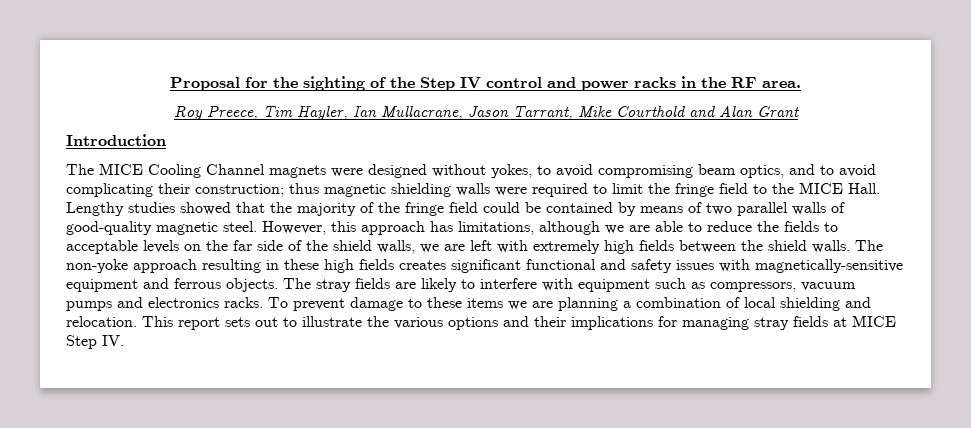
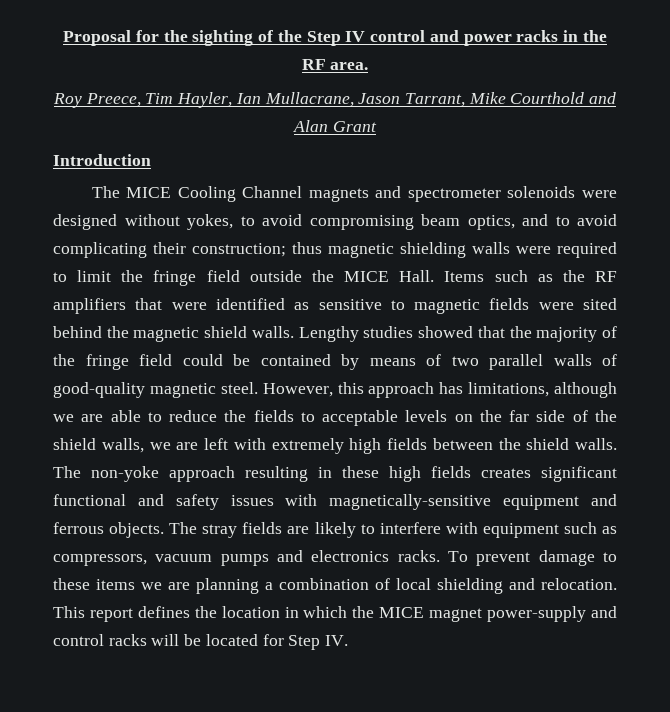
- The MICE Cooling Channel magnets were designed without yokes, to avoid compromising beam optics, and to avoid complicating their construction; thus magnetic shielding walls were required to limit the fringe field to the MICE Hall.
+ The MICE Cooling Channel magnets and spectrometer solenoids were designed without yokes, to avoid compromising beam optics, and to avoid complicating their construction; thus magnetic shielding walls were required to limit the fringe field outside the MICE Hall.
+ Items such as the RF amplifiers that were identified as sensitive to magnetic fields were sited behind the magnetic shield walls.
- This report sets out to illustrate the various options and their implications for managing stray fields at MICE Step IV.
+ This report defines the location in which the MICE magnet power-supply and control racks will be located for Step IV.

